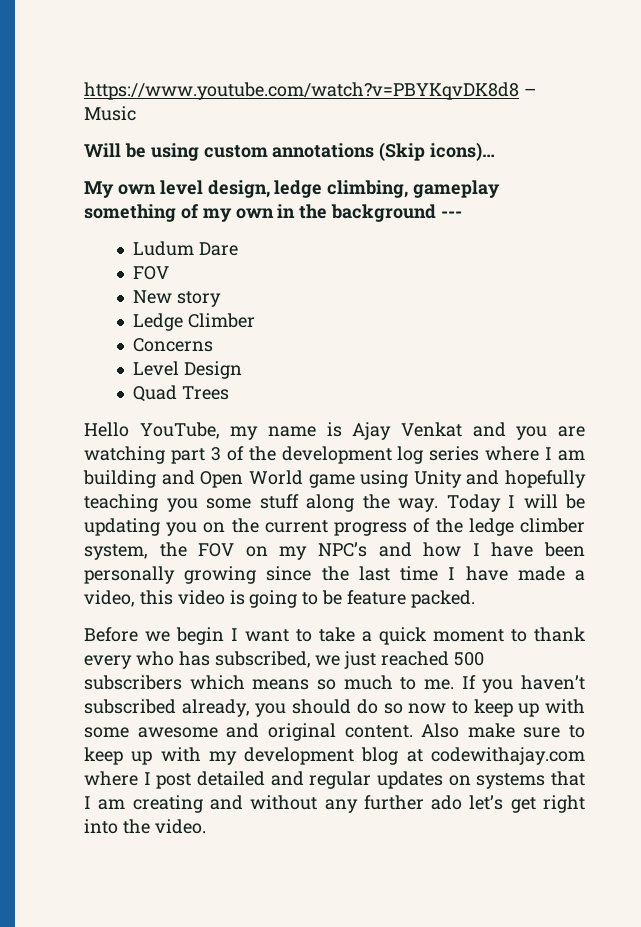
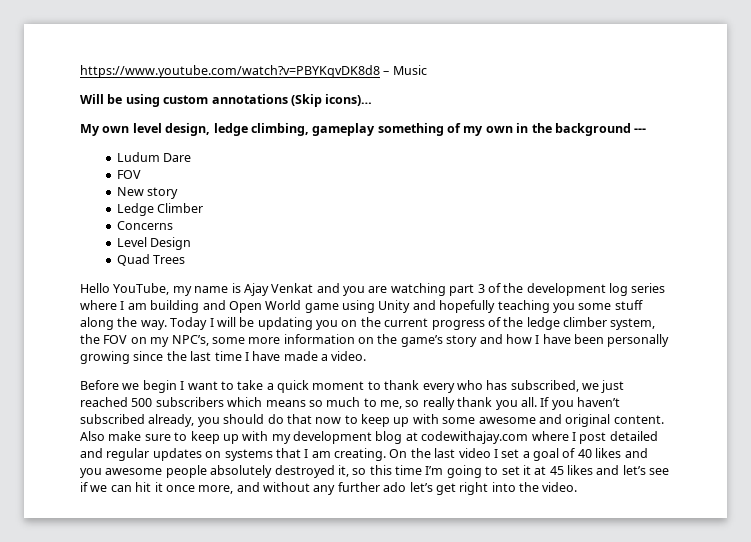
- Today I will be updating you on the current progress of the ledge climber system, the FOV on my NPC’s and how I have been personally growing since the last time I have made a video, this video is going to be feature packed.
+ Today I will be updating you on the current progress of the ledge climber system, the FOV on my NPC’s, some more information on the game’s story and how I have been personally growing since the last time I have made a video.
- Before we begin I want to take a quick moment to thank every who has subscribed, we just reached 500 subscribers which means so much to me.
+ Before we begin I want to take a quick moment to thank every who has subscribed, we just reached 500 subscribers which means so much to me, so really thank you all.
- If you haven’t subscribed already, you should do so now to keep up with some awesome and original content.
+ If you haven’t subscribed already, you should do that now to keep up with some awesome and original content.
- Also make sure to keep up with my development blog at codewithajay.com where I post detailed and regular updates on systems that I am creating and without any further ado let’s get right into the video.
+ Also make sure to keep up with my development blog at codewithajay.com where I post detailed and regular updates on systems that I am creating. On the last video I set a goal of 40 likes and you awesome people absolutely destroyed it, so this time I’m going to set it at 45 likes and let’s see if we can hit it once more, and without any further ado let’s get right into the video.

